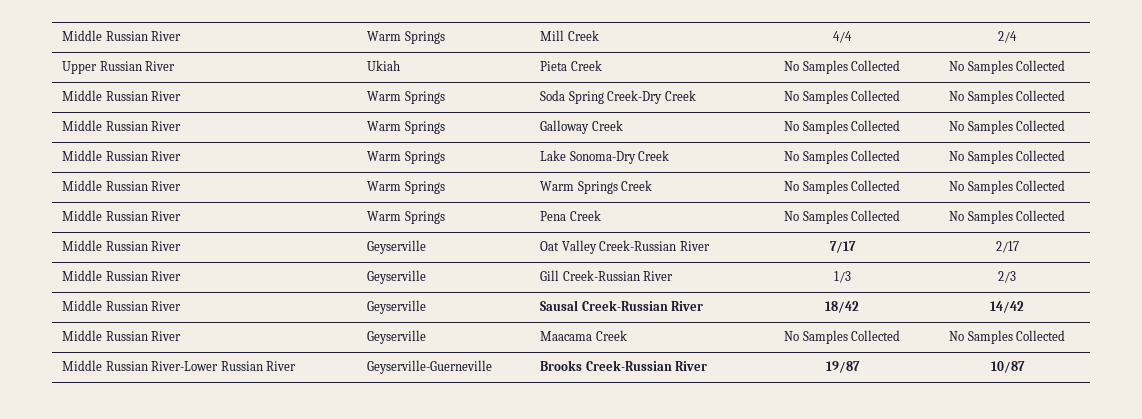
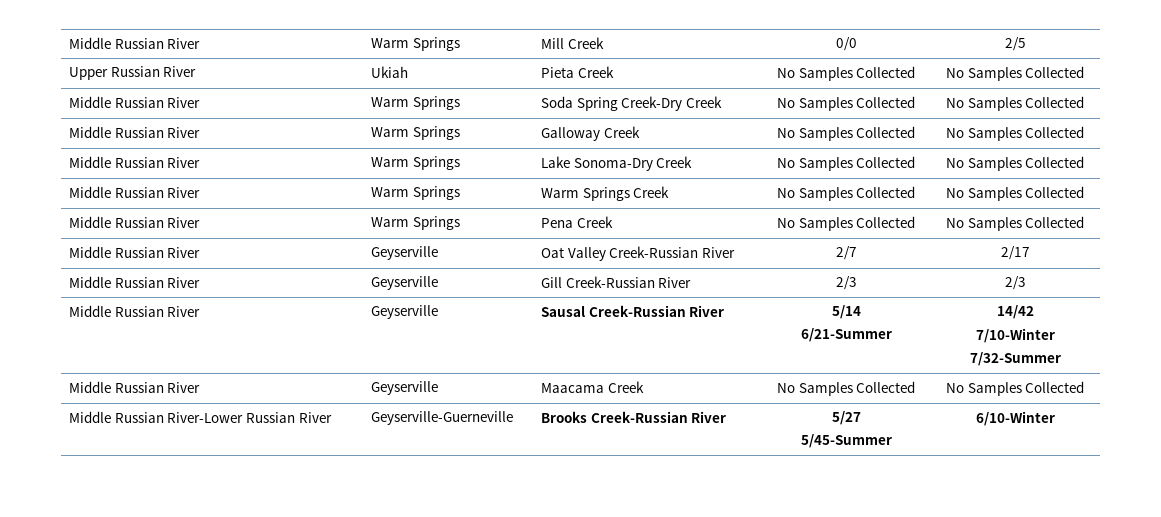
- Middle Russian River | Warm Springs | Mill Creek | 4/4 | 2/4
+ Middle Russian River | Warm Springs | Mill Creek | 0/0 | 2/5
- Middle Russian River | Geyserville | Oat Valley Creek-Russian River | 7/17 | 2/17
+ Middle Russian River | Geyserville | Oat Valley Creek-Russian River | 2/7 | 2/17
- Middle Russian River | Geyserville | Gill Creek-Russian River | 1/3 | 2/3
+ Middle Russian River | Geyserville | Gill Creek-Russian River | 2/3 | 2/3
- Middle Russian River | Geyserville | Sausal Creek-Russian River | 18/42 | 14/42
+ Middle Russian River | Geyserville | Sausal Creek-Russian River | 5/14
+ 6/21-Summer | 14/42
+ 7/10-Winter
+ 7/32-Summer
- Middle Russian River-Lower Russian River | Geyserville-Guerneville | Brooks Creek-Russian River | 19/87 | 10/87
+ Middle Russian River-Lower Russian River | Geyserville-Guerneville | Brooks Creek-Russian River | 5/27
+ 5/45-Summer | 6/10-Winter

